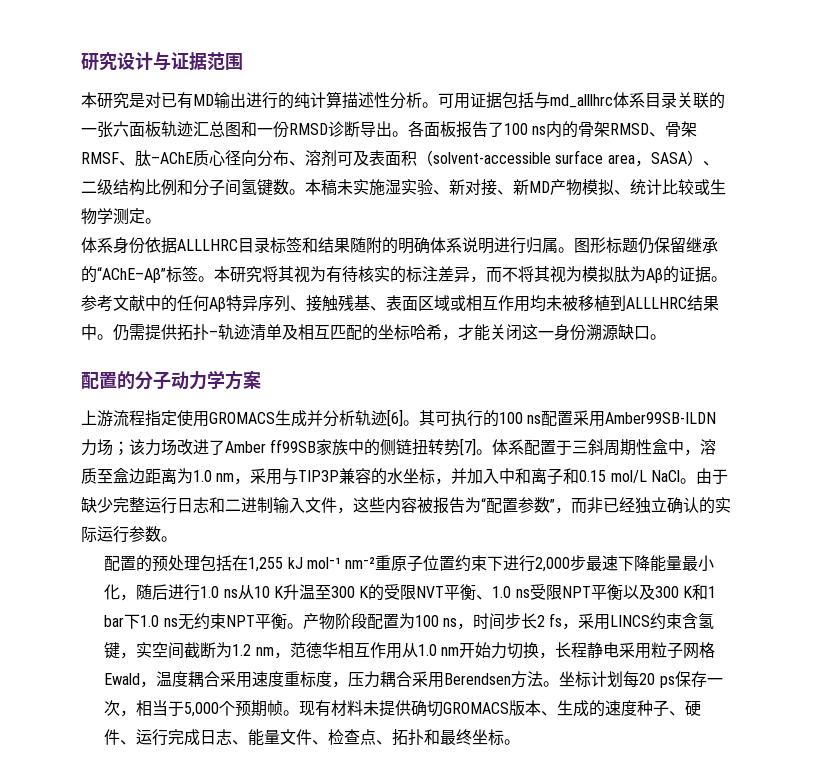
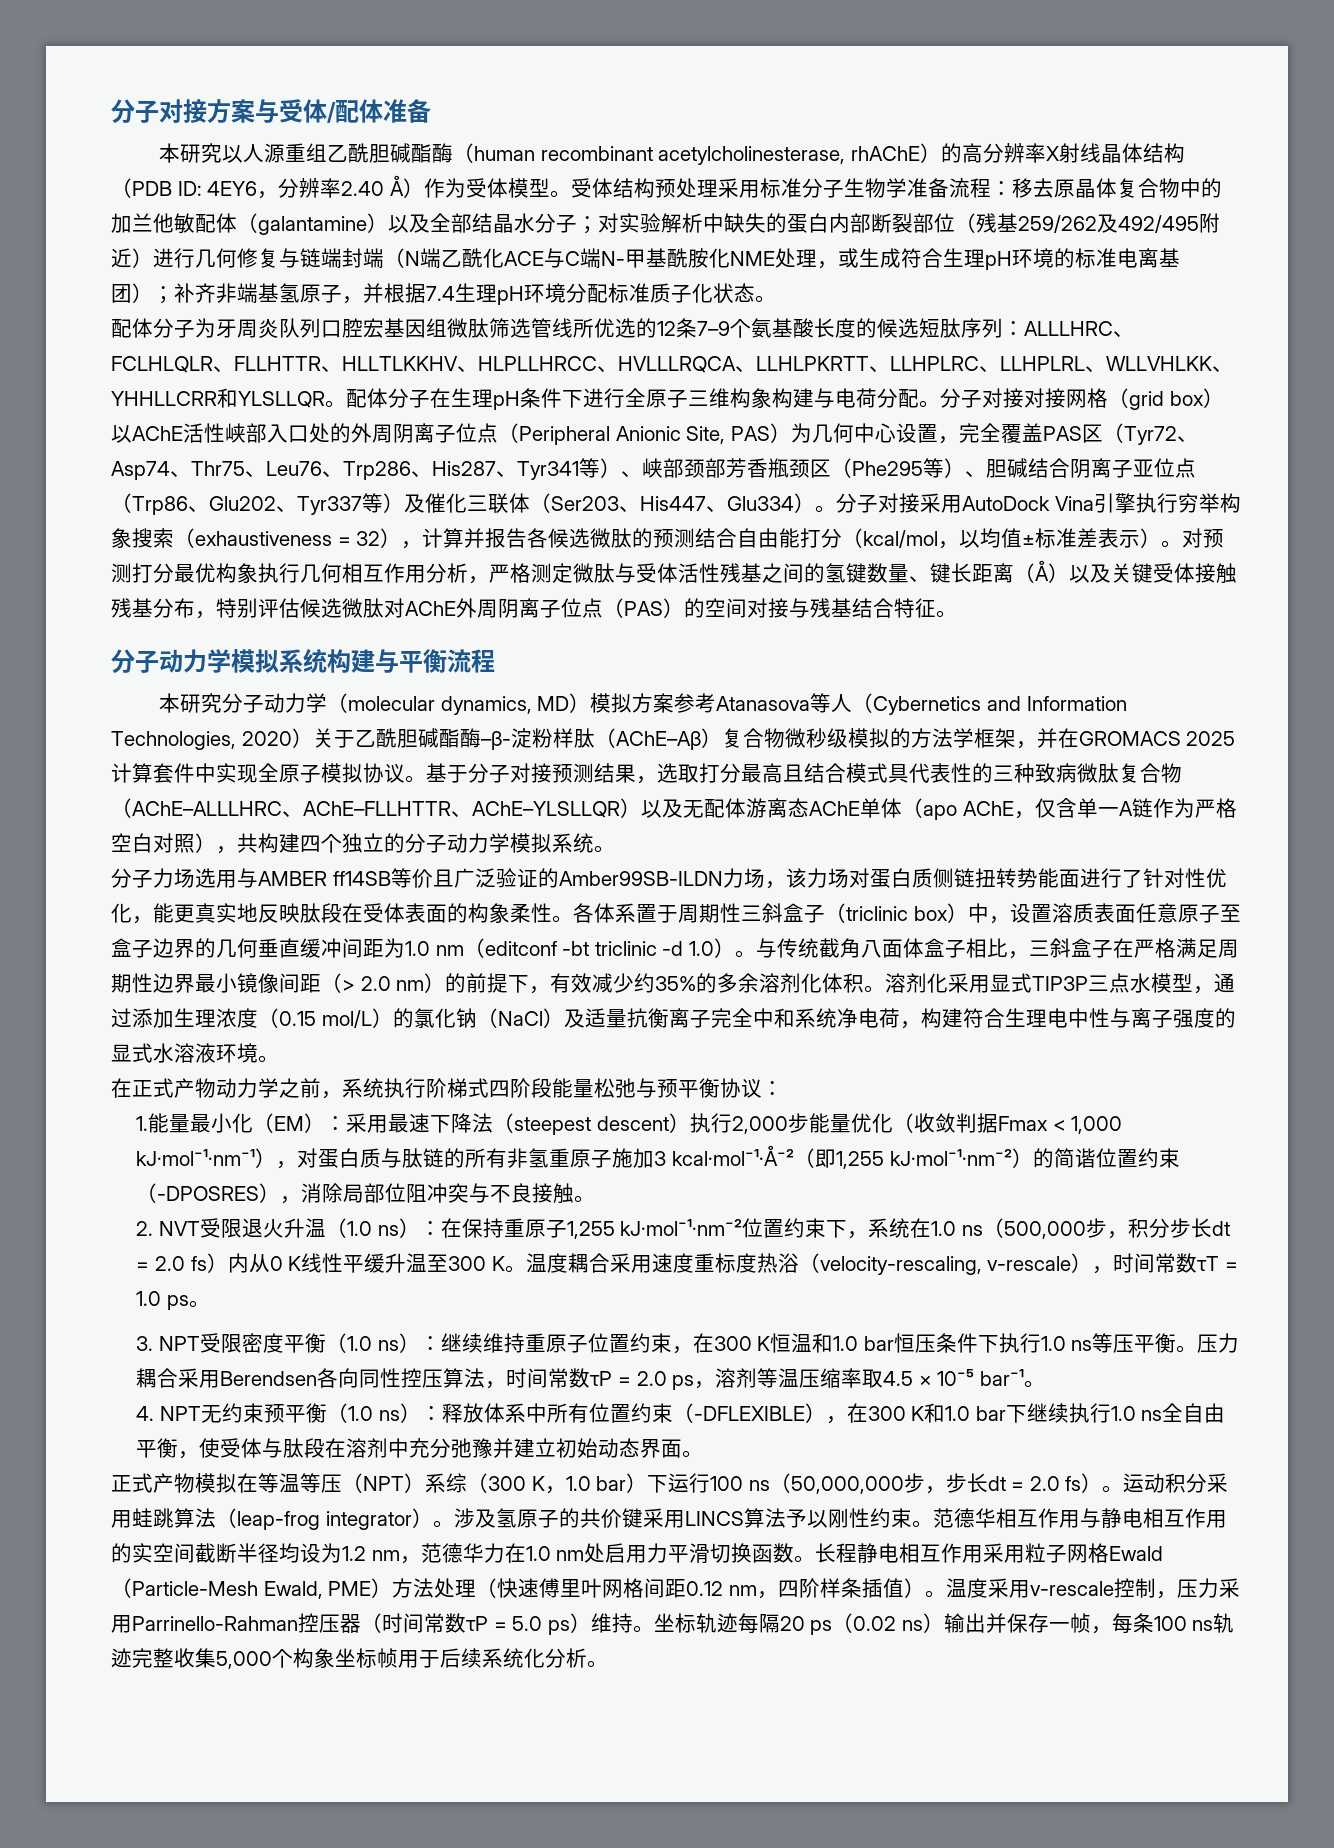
- 研究设计与证据范围
- 本研究是对已有MD输出进行的纯计算描述性分析。可用证据包括与md_alllhrc体系目录关联的一张六面板轨迹汇总图和一份RMSD诊断导出。各面板报告了100 ns内的骨架RMSD、骨架RMSF、肽–AChE质心径向分布、溶剂可及表面积（solvent-accessible surface area，SASA）、二级结构比例和分子间氢键数。本稿未实施湿实验、新对接、新MD产物模拟、统计比较或生物学测定。
- 体系身份依据ALLLHRC目录标签和结果随附的明确体系说明进行归属。图形标题仍保留继承的“AChE–Aβ”标签。本研究将其视为有待核实的标注差异，而不将其视为模拟肽为Aβ的证据。参考文献中的任何Aβ特异序列、接触残基、表面区域或相互作用均未被移植到ALLLHRC结果中。仍需提供拓扑–轨迹清单及相互匹配的坐标哈希，才能关闭这一身份溯源缺口。
- 配置的分子动力学方案
- 上游流程指定使用GROMACS生成并分析轨迹[6]。其可执行的100 ns配置采用Amber99SB-ILDN力场；该力场改进了Amber ff99SB家族中的侧链扭转势[7]。体系配置于三斜周期性盒中，溶质至盒边距离为1.0 nm，采用与TIP3P兼容的水坐标，并加入中和离子和0.15 mol/L NaCl。由于缺少完整运行日志和二进制输入文件，这些内容被报告为“配置参数”，而非已经独立确认的实际运行参数。
- 配置的预处理包括在1,255 kJ mol⁻¹ nm⁻²重原子位置约束下进行2,000步最速下降能量最小化，随后进行1.0 ns从10 K升温至300 K的受限NVT平衡、1.0 ns受限NPT平衡以及300 K和1 bar下1.0 ns无约束NPT平衡。产物阶段配置为100 ns，时间步长2 fs，采用LINCS约束含氢键，实空间截断为1.2 nm，范德华相互作用从1.0 nm开始力切换，长程静电采用粒子网格Ewald，温度耦合采用速度重标度，压力耦合采用Berendsen方法。坐标计划每20 ps保存一次，相当于5,000个预期帧。现有材料未提供确切GROMACS版本、生成的速度种子、硬件、运行完成日志、能量文件、检查点、拓扑和最终坐标。
+ 分子对接方案与受体/配体准备
+ 本研究以人源重组乙酰胆碱酯酶（human recombinant acetylcholinesterase, rhAChE）的高分辨率X射线晶体结构（PDB ID: 4EY6，分辨率2.40 Å）作为受体模型。受体结构预处理采用标准分子生物学准备流程：移去原晶体复合物中的加兰他敏配体（galantamine）以及全部结晶水分子；对实验解析中缺失的蛋白内部断裂部位（残基259/262及492/495附近）进行几何修复与链端封端（N端乙酰化ACE与C端N-甲基酰胺化NME处理，或生成符合生理pH环境的标准电离基团）；补齐非端基氢原子，并根据7.4生理pH环境分配标准质子化状态。
+ 配体分子为牙周炎队列口腔宏基因组微肽筛选管线所优选的12条7–9个氨基酸长度的候选短肽序列：ALLLHRC、FCLHLQLR、FLLHTTR、HLLTLKKHV、HLPLLHRCC、HVLLLRQCA、LLHLPKRTT、LLHPLRC、LLHPLRL、WLLVHLKK、YHHLLCRR和YLSLLQR。配体分子在生理pH条件下进行全原子三维构象构建与电荷分配。分子对接对接网格（grid box）以AChE活性峡部入口处的外周阴离子位点（Peripheral Anionic Site, PAS）为几何中心设置，完全覆盖PAS区（Tyr72、Asp74、Thr75、Leu76、Trp286、His287、Tyr341等）、峡部颈部芳香瓶颈区（Phe295等）、胆碱结合阴离子亚位点（Trp86、Glu202、Tyr337等）及催化三联体（Ser203、His447、Glu334）。分子对接采用AutoDock Vina引擎执行穷举构象搜索（exhaustiveness = 32），计算并报告各候选微肽的预测结合自由能打分（kcal/mol，以均值±标准差表示）。对预测打分最优构象执行几何相互作用分析，严格测定微肽与受体活性残基之间的氢键数量、键长距离（Å）以及关键受体接触残基分布，特别评估候选微肽对AChE外周阴离子位点（PAS）的空间对接与残基结合特征。
+ 分子动力学模拟系统构建与平衡流程
+ 本研究分子动力学（molecular dynamics, MD）模拟方案参考Atanasova等人（Cybernetics and Information Technologies, 2020）关于乙酰胆碱酯酶–β-淀粉样肽（AChE–Aβ）复合物微秒级模拟的方法学框架，并在GROMACS 2025计算套件中实现全原子模拟协议。基于分子对接预测结果，选取打分最高且结合模式具代表性的三种致病微肽复合物（AChE–ALLLHRC、AChE–FLLHTTR、AChE–YLSLLQR）以及无配体游离态AChE单体（apo AChE，仅含单一A链作为严格空白对照），共构建四个独立的分子动力学模拟系统。
+ 分子力场选用与AMBER ff14SB等价且广泛验证的Amber99SB-ILDN力场，该力场对蛋白质侧链扭转势能面进行了针对性优化，能更真实地反映肽段在受体表面的构象柔性。各体系置于周期性三斜盒子（triclinic box）中，设置溶质表面任意原子至盒子边界的几何垂直缓冲间距为1.0 nm（editconf -bt triclinic -d 1.0）。与传统截角八面体盒子相比，三斜盒子在严格满足周期性边界最小镜像间距（> 2.0 nm）的前提下，有效减少约35%的多余溶剂化体积。溶剂化采用显式TIP3P三点水模型，通过添加生理浓度（0.15 mol/L）的氯化钠（NaCl）及适量抗衡离子完全中和系统净电荷，构建符合生理电中性与离子强度的显式水溶液环境。
+ 在正式产物动力学之前，系统执行阶梯式四阶段能量松弛与预平衡协议：
+ 1.能量最小化（EM）：采用最速下降法（steepest descent）执行2,000步能量优化（收敛判据Fmax < 1,000 kJ·mol⁻¹·nm⁻¹），对蛋白质与肽链的所有非氢重原子施加3 kcal·mol⁻¹·Å⁻²（即1,255 kJ·mol⁻¹·nm⁻²）的简谐位置约束（-DPOSRES），消除局部位阻冲突与不良接触。
+ 2. NVT受限退火升温（1.0 ns）：在保持重原子1,255 kJ·mol⁻¹·nm⁻²位置约束下，系统在1.0 ns（500,000步，积分步长dt = 2.0 fs）内从0 K线性平缓升温至300 K。温度耦合采用速度重标度热浴（velocity-rescaling, v-rescale），时间常数τT = 1.0 ps。
+ 3. NPT受限密度平衡（1.0 ns）：继续维持重原子位置约束，在300 K恒温和1.0 bar恒压条件下执行1.0 ns等压平衡。压力耦合采用Berendsen各向同性控压算法，时间常数τP = 2.0 ps，溶剂等温压缩率取4.5 × 10⁻⁵ bar⁻¹。
+ 4. NPT无约束预平衡（1.0 ns）：释放体系中所有位置约束（-DFLEXIBLE），在300 K和1.0 bar下继续执行1.0 ns全自由平衡，使受体与肽段在溶剂中充分弛豫并建立初始动态界面。
+ 正式产物模拟在等温等压（NPT）系综（300 K，1.0 bar）下运行100 ns（50,000,000步，步长dt = 2.0 fs）。运动积分采用蛙跳算法（leap-frog integrator）。涉及氢原子的共价键采用LINCS算法予以刚性约束。范德华相互作用与静电相互作用的实空间截断半径均设为1.2 nm，范德华力在1.0 nm处启用力平滑切换函数。长程静电相互作用采用粒子网格Ewald（Particle-Mesh Ewald, PME）方法处理（快速傅里叶网格间距0.12 nm，四阶样条插值）。温度采用v-rescale控制，压力采用Parrinello-Rahman控压器（时间常数τP = 5.0 ps）维持。坐标轨迹每隔20 ps（0.02 ns）输出并保存一帧，每条100 ns轨迹完整收集5,000个构象坐标帧用于后续系统化分析。

